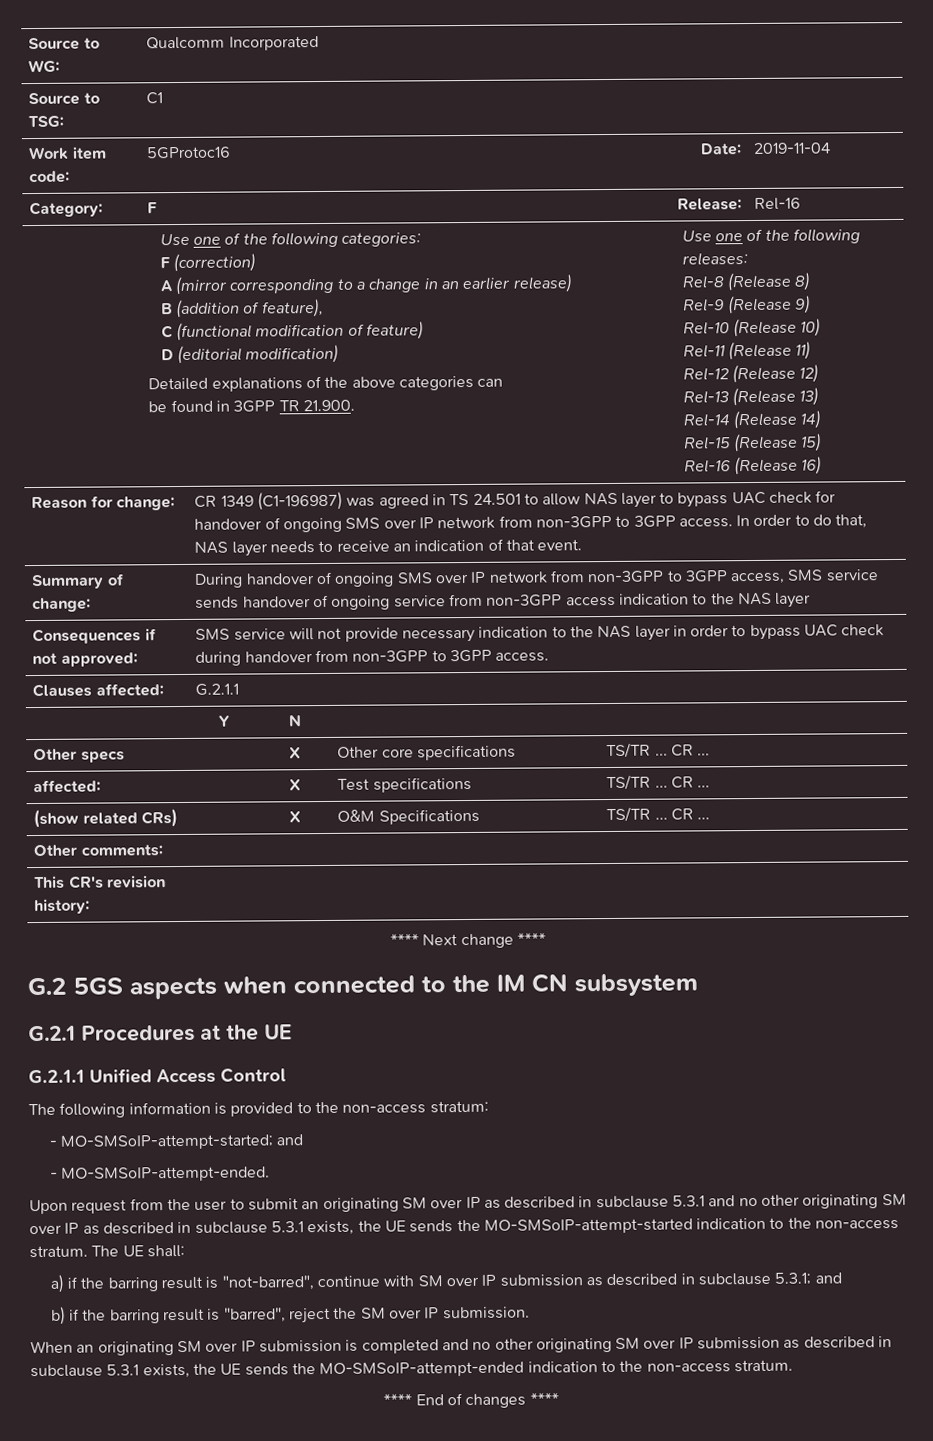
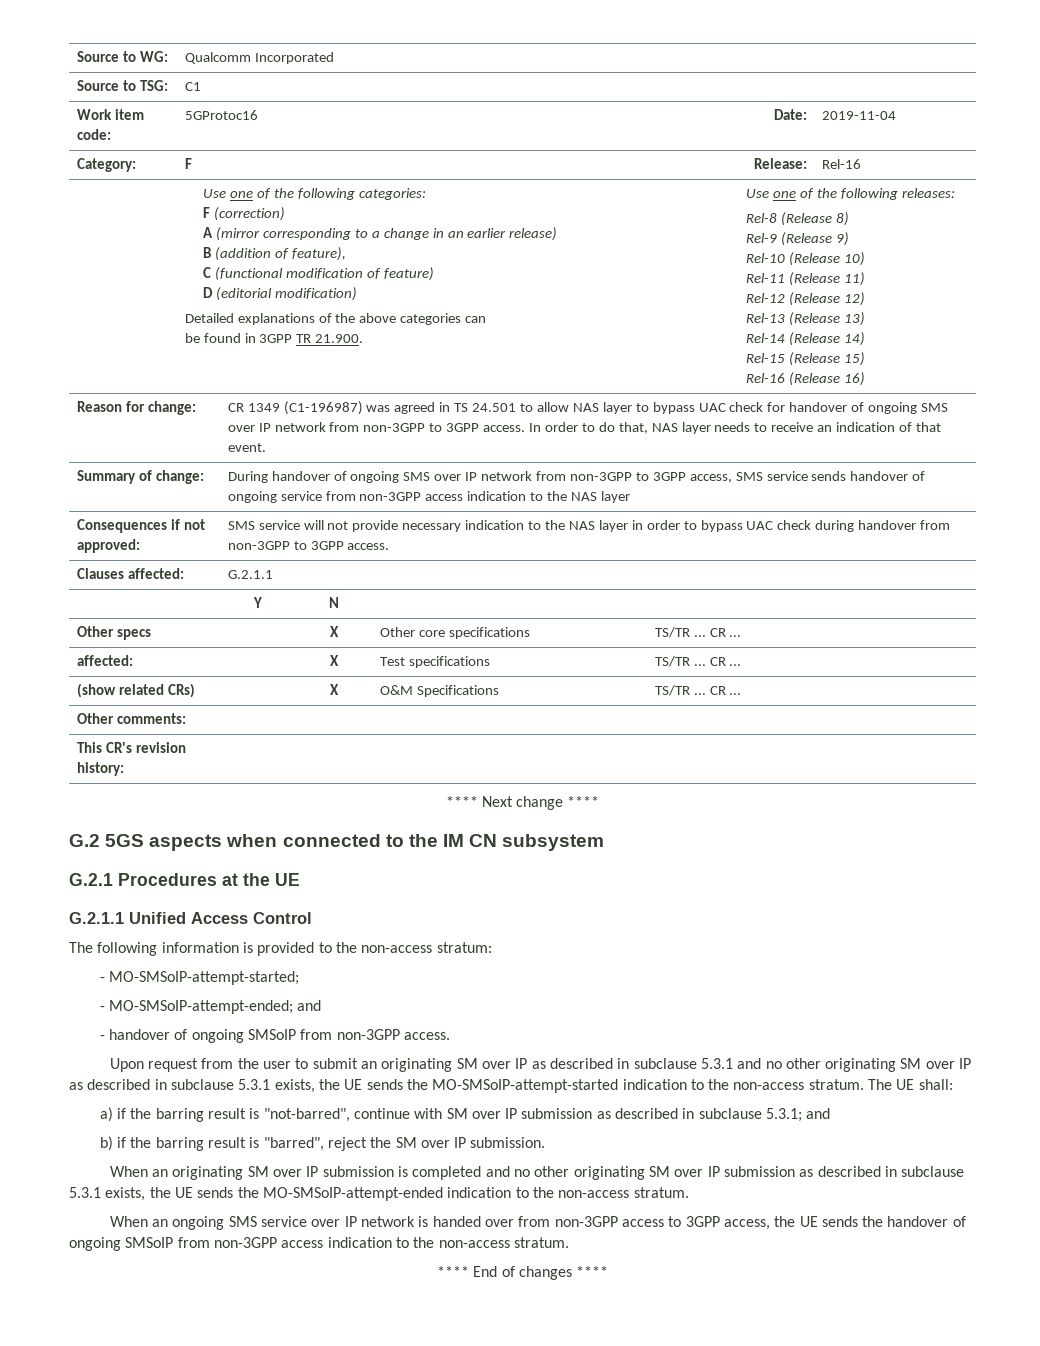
- - MO-SMSoIP-attempt-started; and
+ - MO-SMSoIP-attempt-started;
+ - MO-SMSoIP-attempt-ended; and
- - MO-SMSoIP-attempt-ended.
+ - handover of ongoing SMSoIP from non-3GPP access.
+ When an ongoing SMS service over IP network is handed over from non-3GPP access to 3GPP access, the UE sends the handover of ongoing SMSoIP from non-3GPP access indication to the non-access stratum.

